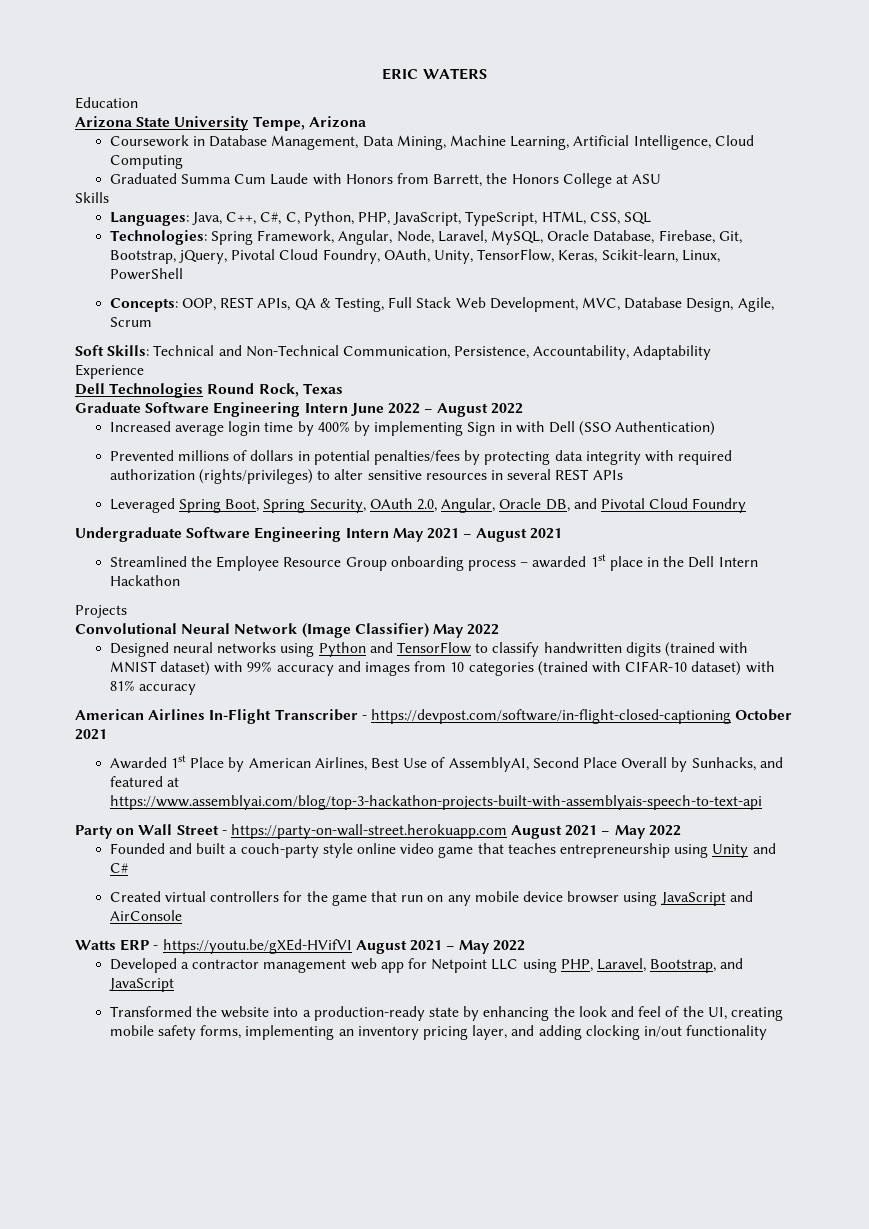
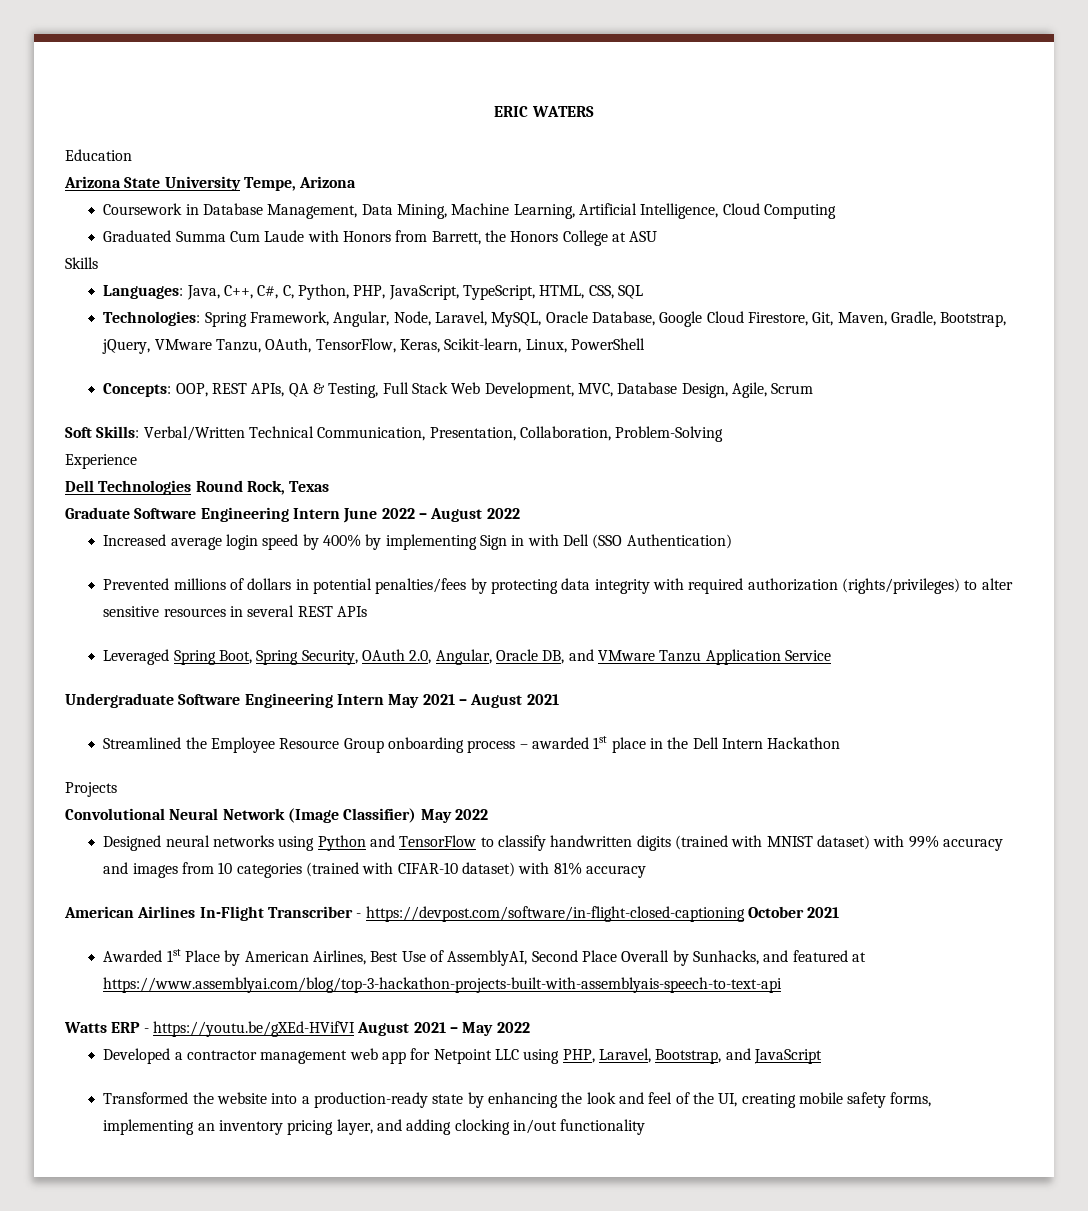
- Technologies: Spring Framework, Angular, Node, Laravel, MySQL, Oracle Database, Firebase, Git, Bootstrap, jQuery, Pivotal Cloud Foundry, OAuth, Unity, TensorFlow, Keras, Scikit-learn, Linux, PowerShell
+ Technologies: Spring Framework, Angular, Node, Laravel, MySQL, Oracle Database, Google Cloud Firestore, Git, Maven, Gradle, Bootstrap, jQuery, VMware Tanzu, OAuth, TensorFlow, Keras, Scikit-learn, Linux, PowerShell
- Soft Skills: Technical and Non-Technical Communication, Persistence, Accountability, Adaptability
+ Soft Skills: Verbal/Written Technical Communication, Presentation, Collaboration, Problem-Solving
- Increased average login time by 400% by implementing Sign in with Dell (SSO Authentication)
+ Increased average login speed by 400% by implementing Sign in with Dell (SSO Authentication)
- Leveraged Spring Boot, Spring Security, OAuth 2.0, Angular, Oracle DB, and Pivotal Cloud Foundry
+ Leveraged Spring Boot, Spring Security, OAuth 2.0, Angular, Oracle DB, and VMware Tanzu Application Service
- Party on Wall Street - https://party-on-wall-street.herokuapp.com August 2021 – May 2022
- Founded and built a couch-party style online video game that teaches entrepreneurship using Unity and C#
- Created virtual controllers for the game that run on any mobile device browser using JavaScript and AirConsole

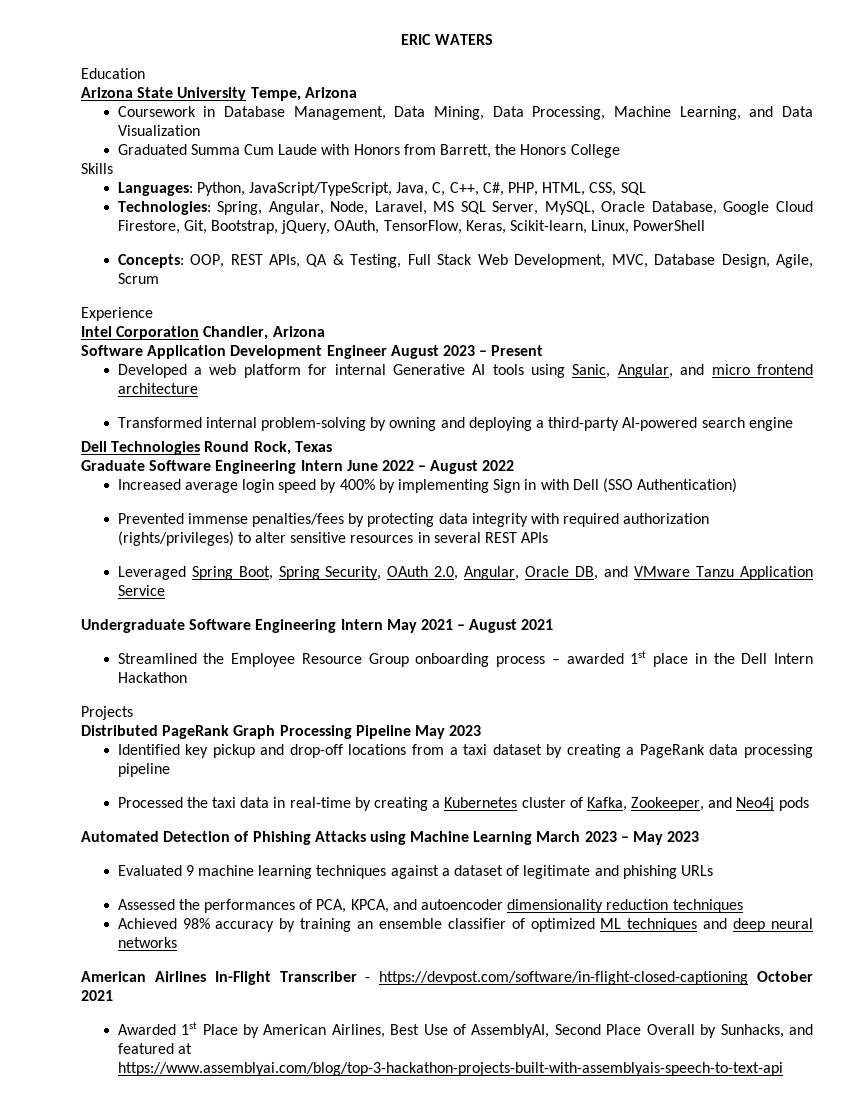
- Coursework in Database Management, Data Mining, Machine Learning, Artificial Intelligence, Cloud Computing
+ Coursework in Database Management, Data Mining, Data Processing, Machine Learning, and Data Visualization
- Graduated Summa Cum Laude with Honors from Barrett, the Honors College at ASU
+ Graduated Summa Cum Laude with Honors from Barrett, the Honors College
- Languages: Java, C++, C#, C, Python, PHP, JavaScript, TypeScript, HTML, CSS, SQL
+ Languages: Python, JavaScript/TypeScript, Java, C, C++, C#, PHP, HTML, CSS, SQL
- Technologies: Spring Framework, Angular, Node, Laravel, MySQL, Oracle Database, Google Cloud Firestore, Git, Maven, Gradle, Bootstrap, jQuery, VMware Tanzu, OAuth, TensorFlow, Keras, Scikit-learn, Linux, PowerShell
+ Technologies: Spring, Angular, Node, Laravel, MS SQL Server, MySQL, Oracle Database, Google Cloud Firestore, Git, Bootstrap, jQuery, OAuth, TensorFlow, Keras, Scikit-learn, Linux, PowerShell
- Soft Skills: Verbal/Written Technical Communication, Presentation, Collaboration, Problem-Solving
  Experience
+ Intel Corporation Chandler, Arizona
+ Software Application Development Engineer August 2023 – Present
+ Developed a web platform for internal Generative AI tools using Sanic, Angular, and micro frontend architecture
+ Transformed internal problem-solving by owning and deploying a third-party AI-powered search engine
- Prevented millions of dollars in potential penalties/fees by protecting data integrity with required authorization (rights/privileges) to alter sensitive resources in several REST APIs
+ Prevented immense penalties/fees by protecting data integrity with required authorization (rights/privileges) to alter sensitive resources in several REST APIs
- Convolutional Neural Network (Image Classifier) May 2022
- Designed neural networks using Python and TensorFlow to classify handwritten digits (trained with MNIST dataset) with 99% accuracy and images from 10 categories (trained with CIFAR-10 dataset) with 81% accuracy
+ Distributed PageRank Graph Processing Pipeline May 2023
+ Identified key pickup and drop-off locations from a taxi dataset by creating a PageRank data processing pipeline
+ Processed the taxi data in real-time by creating a Kubernetes cluster of Kafka, Zookeeper, and Neo4j pods
+ Automated Detection of Phishing Attacks using Machine Learning March 2023 – May 2023
+ Evaluated 9 machine learning techniques against a dataset of legitimate and phishing URLs
+ Assessed the performances of PCA, KPCA, and autoencoder dimensionality reduction techniques
+ Achieved 98% accuracy by training an ensemble classifier of optimized ML techniques and deep neural networks
- Watts ERP - https://youtu.be/gXEd-HVifVI August 2021 – May 2022
- Developed a contractor management web app for Netpoint LLC using PHP, Laravel, Bootstrap, and JavaScript
- Transformed the website into a production-ready state by enhancing the look and feel of the UI, creating mobile safety forms, implementing an inventory pricing layer, and adding clocking in/out functionality

